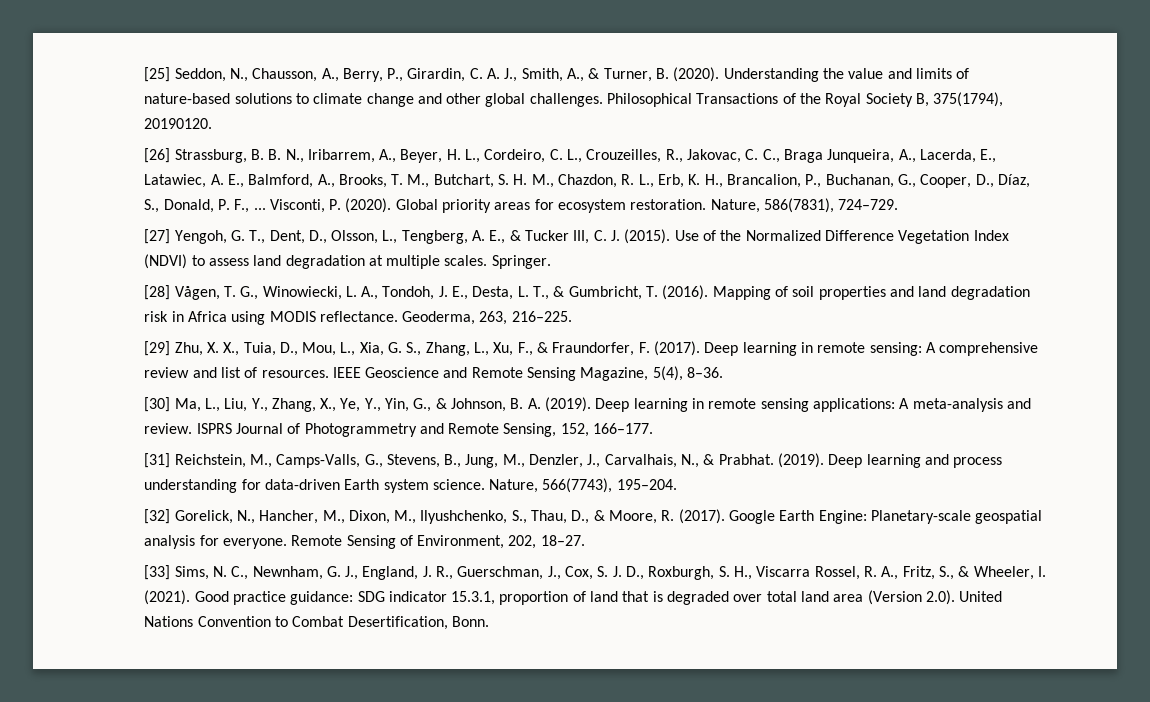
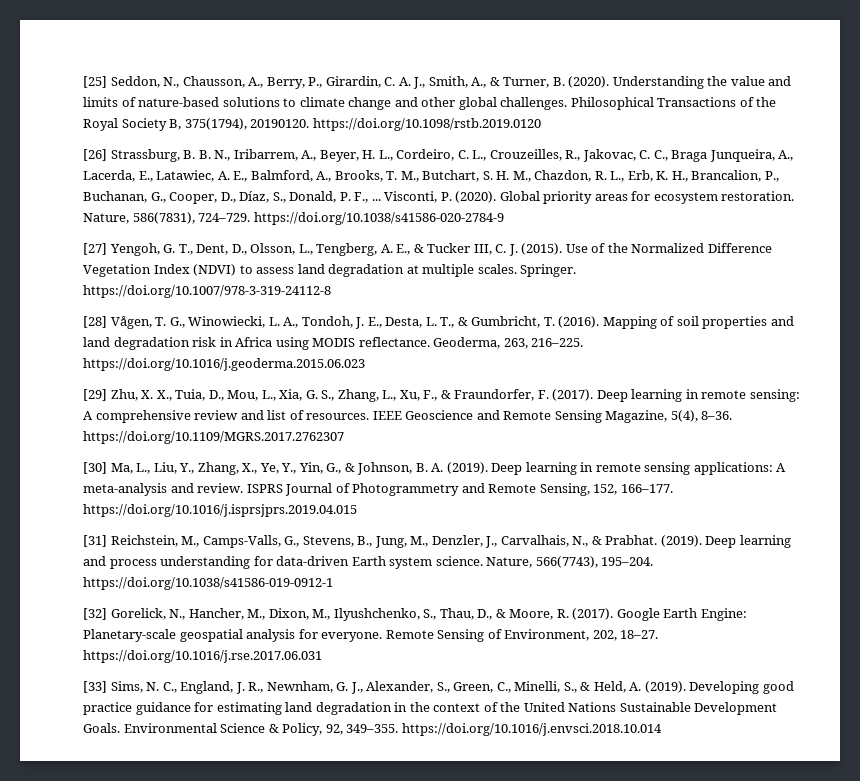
- Philosophical Transactions of the Royal Society B, 375(1794), 20190120.
+ Philosophical Transactions of the Royal Society B, 375(1794), 20190120. https://doi.org/10.1098/rstb.2019.0120
- Nature, 586(7831), 724–729.
+ Nature, 586(7831), 724–729. https://doi.org/10.1038/s41586-020-2784-9
- Springer.
+ Springer. https://doi.org/10.1007/978-3-319-24112-8
- Geoderma, 263, 216–225.
+ Geoderma, 263, 216–225. https://doi.org/10.1016/j.geoderma.2015.06.023
- IEEE Geoscience and Remote Sensing Magazine, 5(4), 8–36.
+ IEEE Geoscience and Remote Sensing Magazine, 5(4), 8–36. https://doi.org/10.1109/MGRS.2017.2762307
- ISPRS Journal of Photogrammetry and Remote Sensing, 152, 166–177.
+ ISPRS Journal of Photogrammetry and Remote Sensing, 152, 166–177. https://doi.org/10.1016/j.isprsjprs.2019.04.015
- Nature, 566(7743), 195–204.
+ Nature, 566(7743), 195–204. https://doi.org/10.1038/s41586-019-0912-1
- Remote Sensing of Environment, 202, 18–27.
+ Remote Sensing of Environment, 202, 18–27. https://doi.org/10.1016/j.rse.2017.06.031
- [33] Sims, N. C., Newnham, G. J., England, J. R., Guerschman, J., Cox, S. J. D., Roxburgh, S. H., Viscarra Rossel, R. A., Fritz, S., & Wheeler, I. (2021). Good practice guidance: SDG indicator 15.3.1, proportion of land that is degraded over total land area (Version 2.0). United Nations Convention to Combat Desertification, Bonn.
+ [33] Sims, N. C., England, J. R., Newnham, G. J., Alexander, S., Green, C., Minelli, S., & Held, A. (2019). Developing good practice guidance for estimating land degradation in the context of the United Nations Sustainable Development Goals. Environmental Science & Policy, 92, 349–355. https://doi.org/10.1016/j.envsci.2018.10.014

